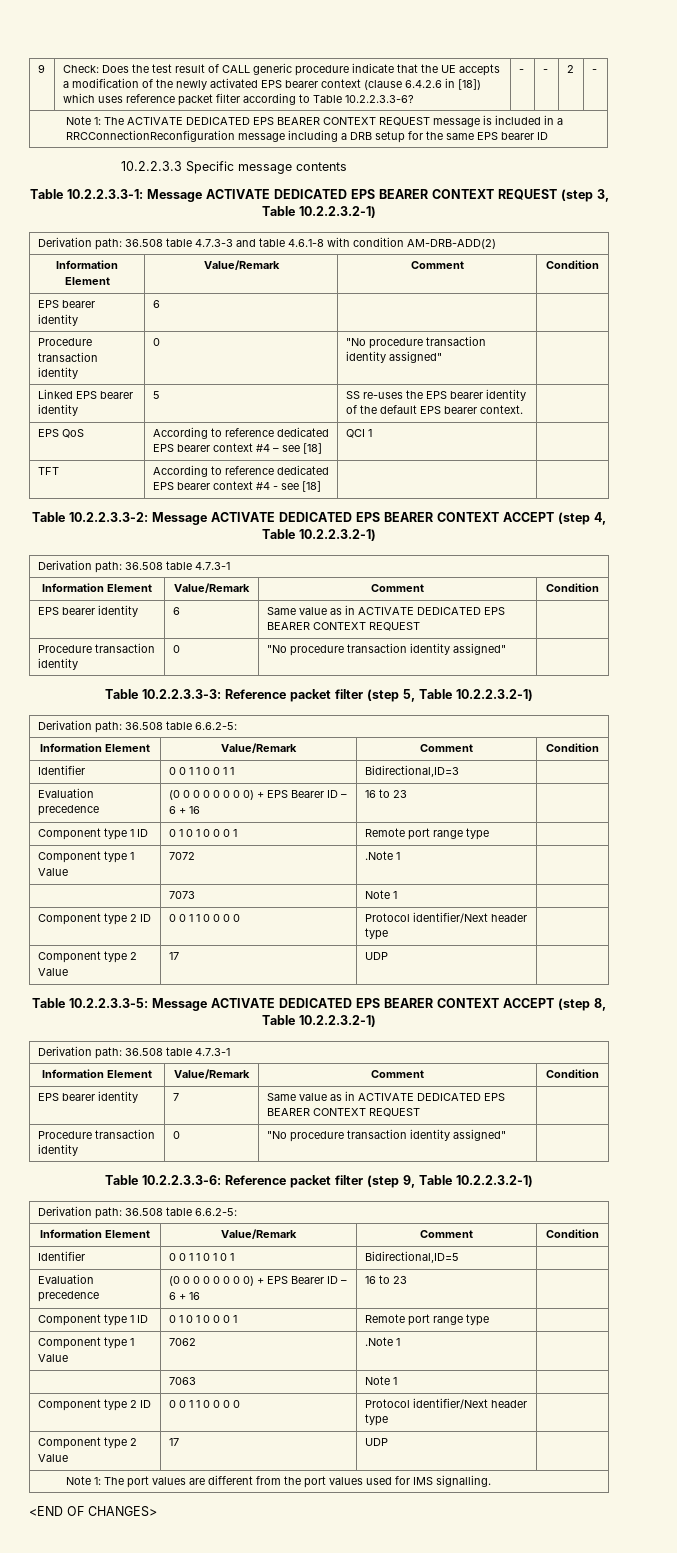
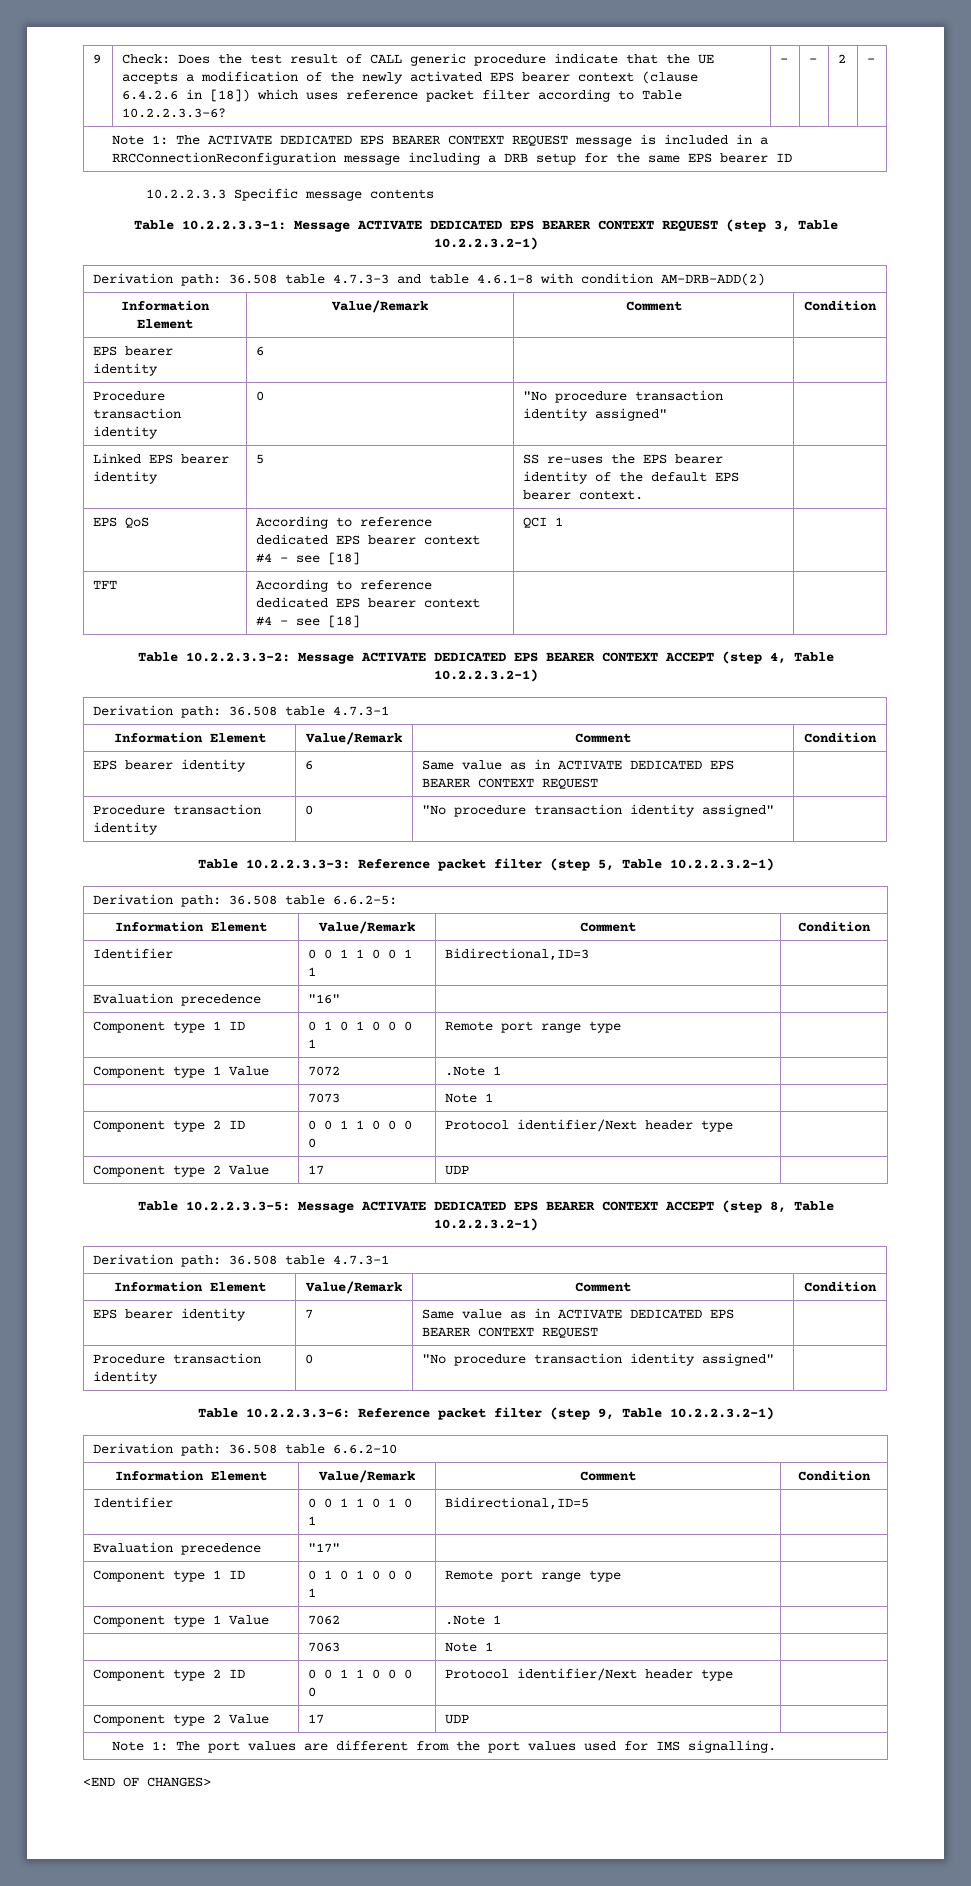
  Identifier | 0 0 1 1 0 0 1 1 | Bidirectional,ID=3 |
- Evaluation precedence | (0 0 0 0 0 0 0 0) + EPS Bearer ID – 6 + 16 | 16 to 23 |
+ Evaluation precedence | "16" | |
  Table 10.2.2.3.3-6: Reference packet filter (step 9, Table 10.2.2.3.2-1)
- Derivation path: 36.508 table 6.6.2-5:
+ Derivation path: 36.508 table 6.6.2-10
  Identifier | 0 0 1 1 0 1 0 1 | Bidirectional,ID=5 |
- Evaluation precedence | (0 0 0 0 0 0 0 0) + EPS Bearer ID – 6 + 16 | 16 to 23 |
+ Evaluation precedence | "17" | |

